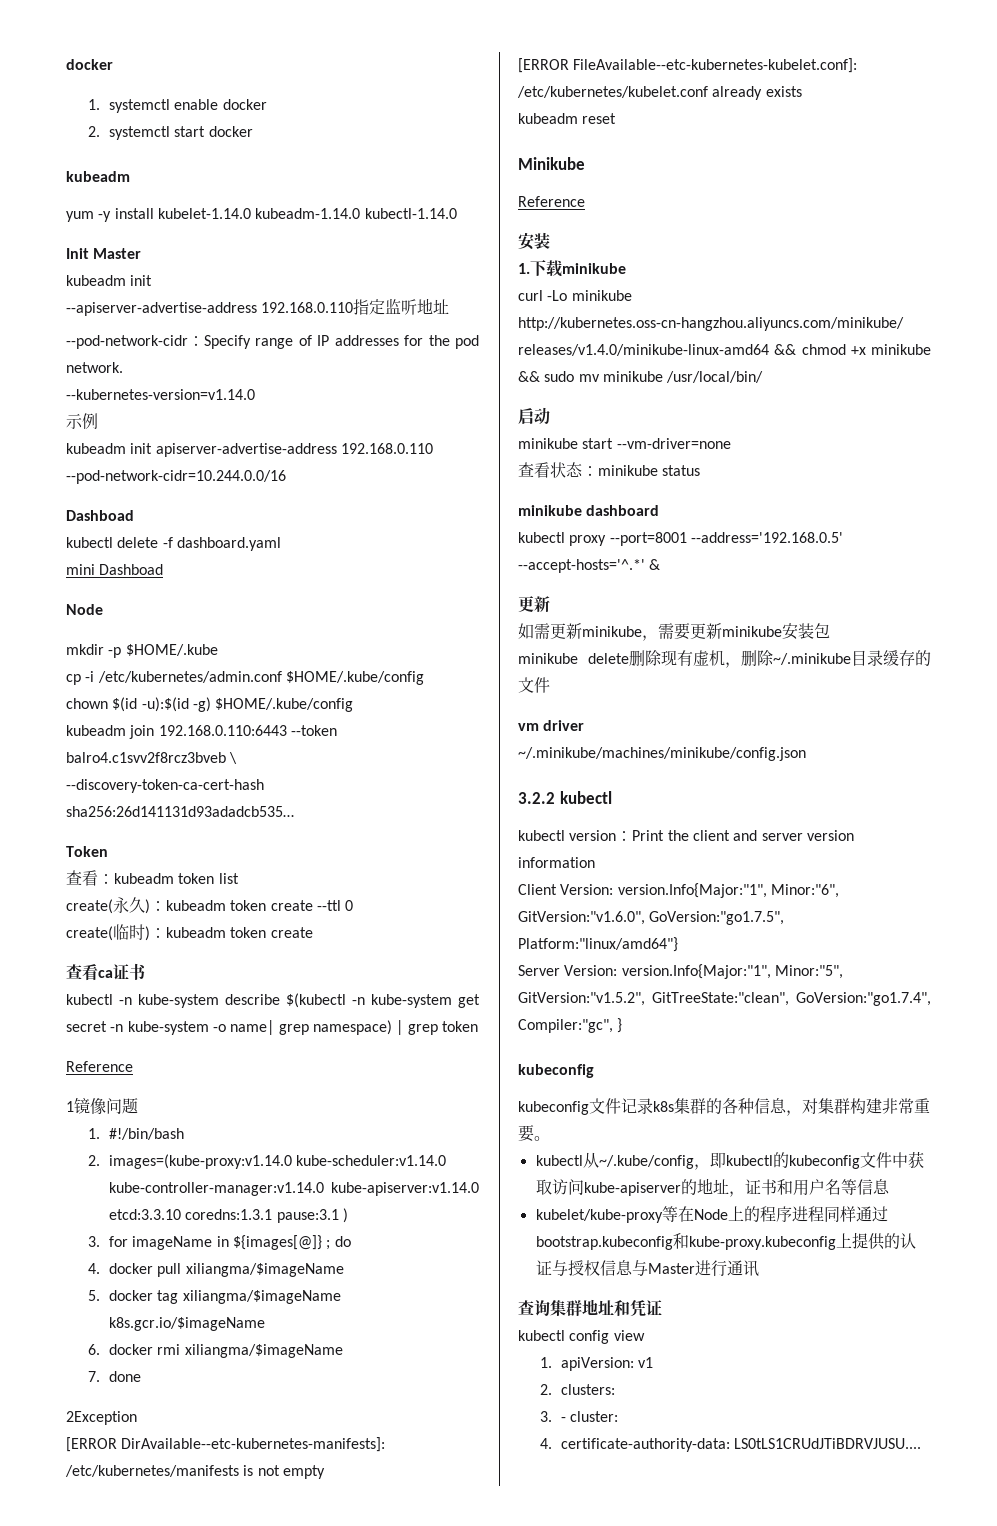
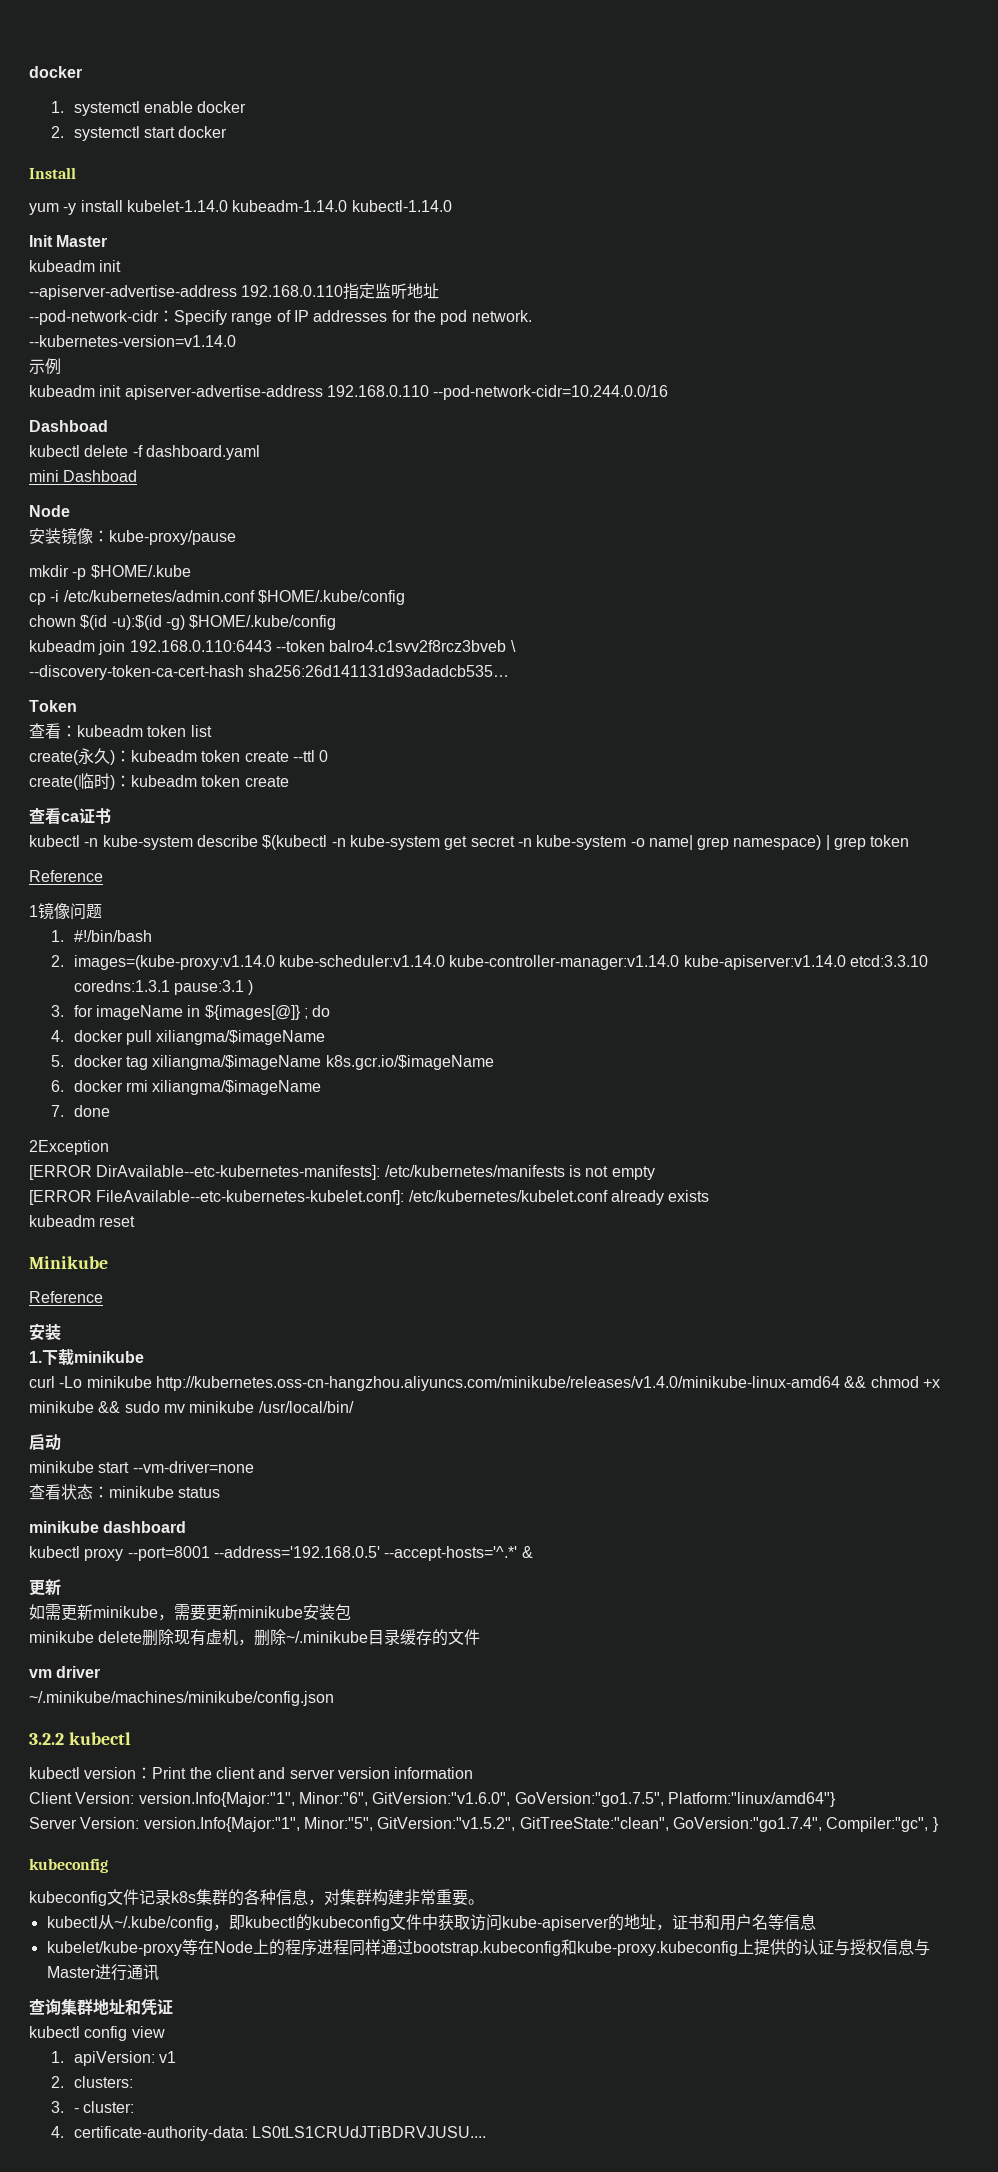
  2. systemctl start docker
- kubeadm
+ Install
+ 安装镜像：kube-proxy/pause

